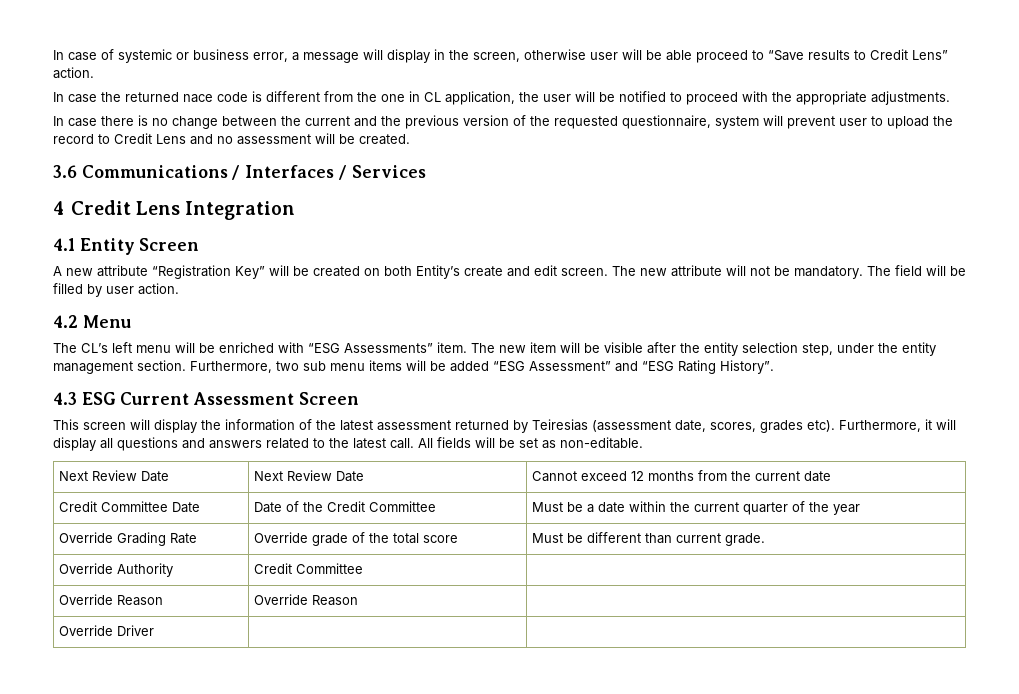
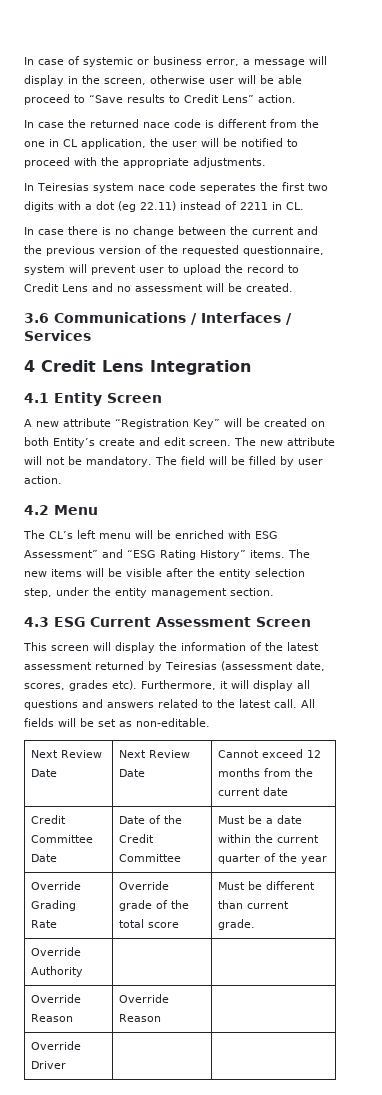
+ In Teiresias system nace code seperates the first two digits with a dot (eg 22.11) instead of 2211 in CL.
- The CL’s left menu will be enriched with “ESG Assessments” item. The new item will be visible after the entity selection step, under the entity management section. Furthermore, two sub menu items will be added “ESG Assessment” and “ESG Rating History”.
+ The CL’s left menu will be enriched with ESG Assessment” and “ESG Rating History” items. The new items will be visible after the entity selection step, under the entity management section.
- Override Authority | Credit Committee |
+ Override Authority | |

